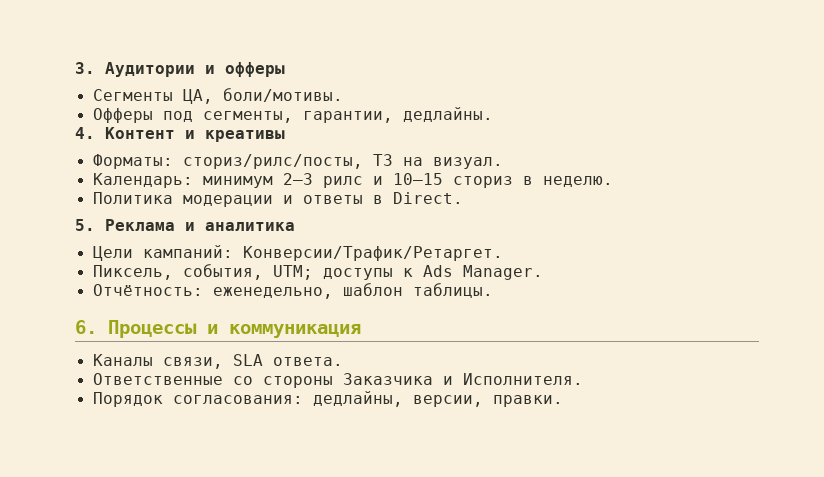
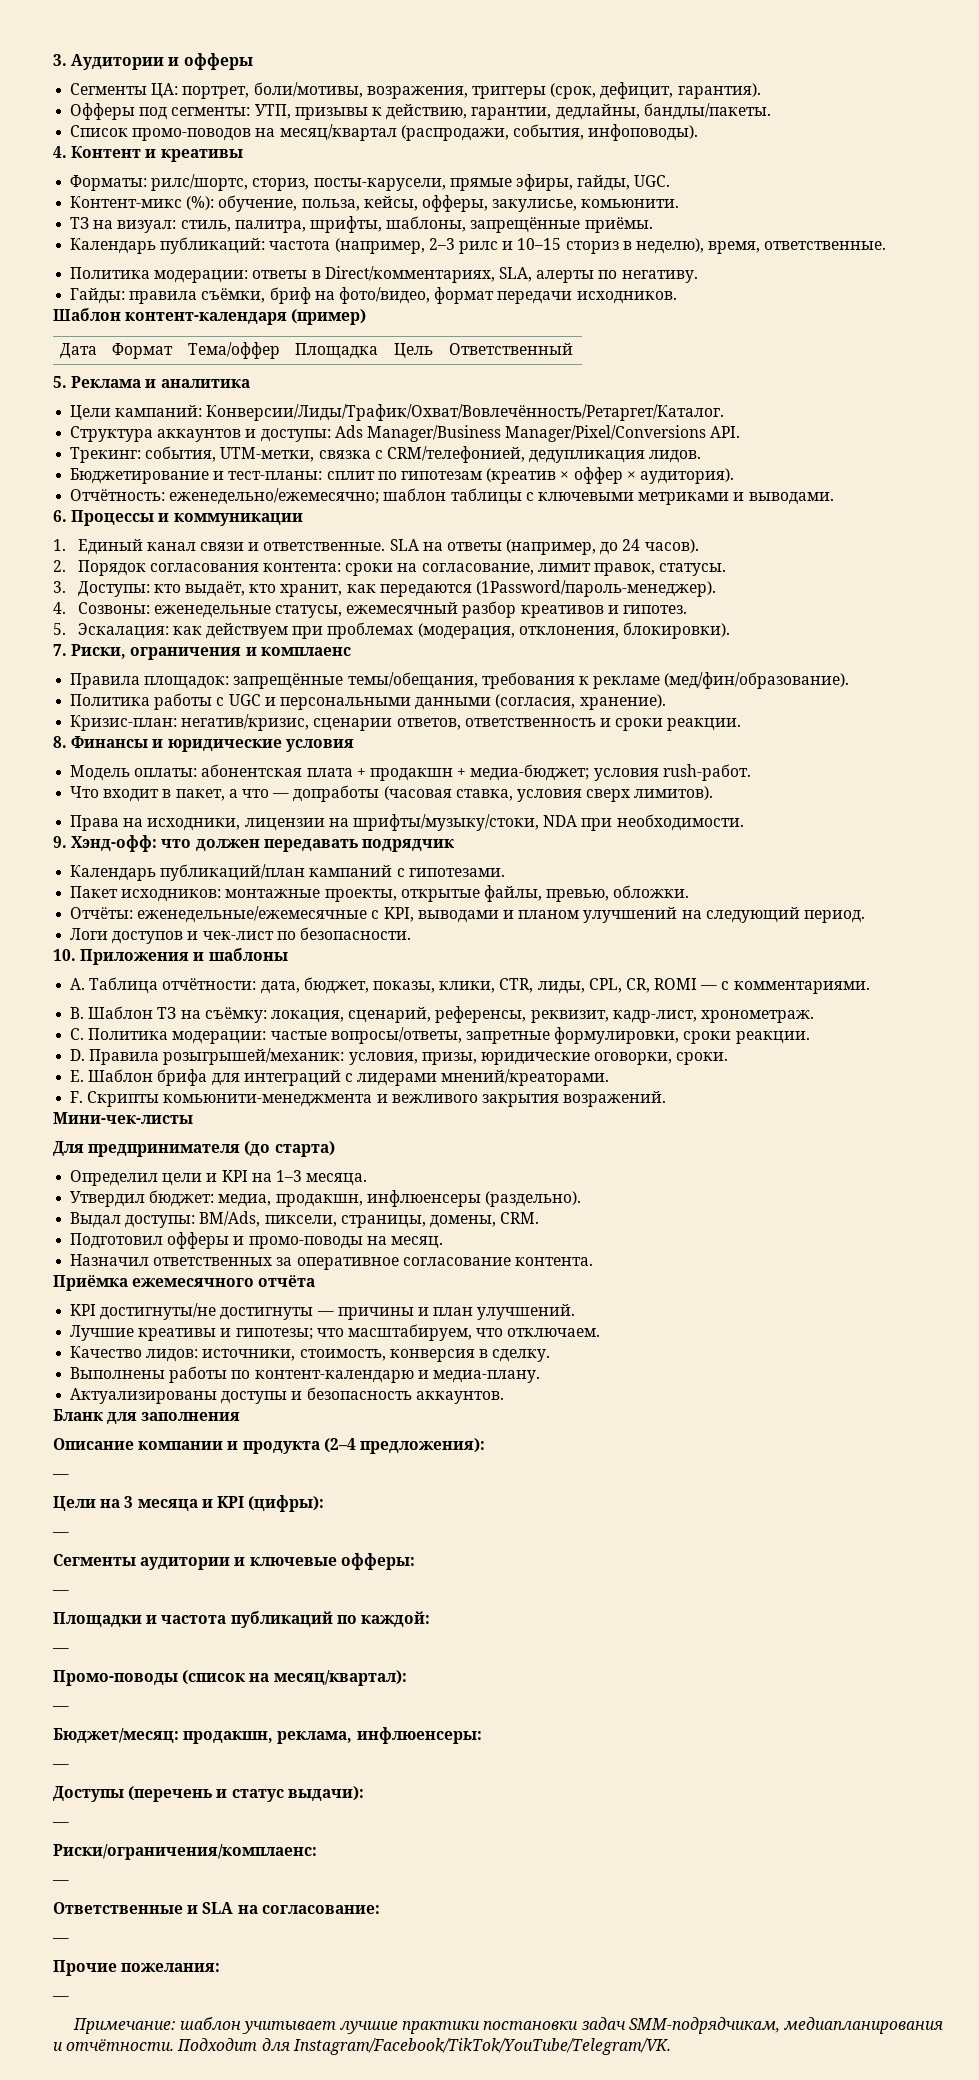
- Сегменты ЦА, боли/мотивы.
- Офферы под сегменты, гарантии, дедлайны.
+ Сегменты ЦА: портрет, боли/мотивы, возражения, триггеры (срок, дефицит, гарантия).
+ Офферы под сегменты: УТП, призывы к действию, гарантии, дедлайны, бандлы/пакеты.
+ Список промо‑поводов на месяц/квартал (распродажи, события, инфоповоды).
- Форматы: сториз/рилс/посты, ТЗ на визуал.
- Календарь: минимум 2–3 рилс и 10–15 сториз в неделю.
- Политика модерации и ответы в Direct.
+ Форматы: рилс/шортс, сториз, посты‑карусели, прямые эфиры, гайды, UGC.
+ Контент‑микс (%): обучение, польза, кейсы, офферы, закулисье, комьюнити.
+ ТЗ на визуал: стиль, палитра, шрифты, шаблоны, запрещённые приёмы.
+ Календарь публикаций: частота (например, 2–3 рилс и 10–15 сториз в неделю), время, ответственные.
+ Политика модерации: ответы в Direct/комментариях, SLA, алерты по негативу.
+ Гайды: правила съёмки, бриф на фото/видео, формат передачи исходников.
+ Шаблон контент‑календаря (пример)
+ Дата | Формат | Тема/оффер | Площадка | Цель | Ответственный
- Цели кампаний: Конверсии/Трафик/Ретаргет.
- Пиксель, события, UTM; доступы к Ads Manager.
- Отчётность: еженедельно, шаблон таблицы.
- 6. Процессы и коммуникация
- Каналы связи, SLA ответа.
- Ответственные со стороны Заказчика и Исполнителя.
- Порядок согласования: дедлайны, версии, правки.
+ Цели кампаний: Конверсии/Лиды/Трафик/Охват/Вовлечённость/Ретаргет/Каталог.
+ Структура аккаунтов и доступы: Ads Manager/Business Manager/Pixel/Conversions API.
+ Трекинг: события, UTM‑метки, связка с CRM/телефонией, дедупликация лидов.
+ Бюджетирование и тест‑планы: сплит по гипотезам (креатив × оффер × аудитория).
+ Отчётность: еженедельно/ежемесячно; шаблон таблицы с ключевыми метриками и выводами.
+ 6. Процессы и коммуникации
+ 1. Единый канал связи и ответственные. SLA на ответы (например, до 24 часов).
+ 2. Порядок согласования контента: сроки на согласование, лимит правок, статусы.
+ 3. Доступы: кто выдаёт, кто хранит, как передаются (1Password/пароль‑менеджер).
+ 4. Созвоны: еженедельные статусы, ежемесячный разбор креативов и гипотез.
+ 5. Эскалация: как действуем при проблемах (модерация, отклонения, блокировки).
+ 7. Риски, ограничения и комплаенс
+ Правила площадок: запрещённые темы/обещания, требования к рекламе (мед/фин/образование).
+ Политика работы с UGC и персональными данными (согласия, хранение).
+ Кризис‑план: негатив/кризис, сценарии ответов, ответственность и сроки реакции.
+ 8. Финансы и юридические условия
+ Модель оплаты: абонентская плата + продакшн + медиа‑бюджет; условия rush‑работ.
+ Что входит в пакет, а что — допработы (часовая ставка, условия сверх лимитов).
+ Права на исходники, лицензии на шрифты/музыку/стоки, NDA при необходимости.
+ 9. Хэнд‑офф: что должен передавать подрядчик
+ Календарь публикаций/план кампаний с гипотезами.
+ Пакет исходников: монтажные проекты, открытые файлы, превью, обложки.
+ Отчёты: еженедельные/ежемесячные с KPI, выводами и планом улучшений на следующий период.
+ Логи доступов и чек‑лист по безопасности.
+ 10. Приложения и шаблоны
+ A. Таблица отчётности: дата, бюджет, показы, клики, CTR, лиды, CPL, CR, ROMI — с комментариями.
+ B. Шаблон ТЗ на съёмку: локация, сценарий, референсы, реквизит, кадр‑лист, хронометраж.
+ C. Политика модерации: частые вопросы/ответы, запретные формулировки, сроки реакции.
+ D. Правила розыгрышей/механик: условия, призы, юридические оговорки, сроки.
+ E. Шаблон брифа для интеграций с лидерами мнений/креаторами.
+ F. Скрипты комьюнити‑менеджмента и вежливого закрытия возражений.
+ Мини‑чек‑листы
+ Для предпринимателя (до старта)
+ Определил цели и KPI на 1–3 месяца.
+ Утвердил бюджет: медиа, продакшн, инфлюенсеры (раздельно).
+ Выдал доступы: BM/Ads, пиксели, страницы, домены, CRM.
+ Подготовил офферы и промо‑поводы на месяц.
+ Назначил ответственных за оперативное согласование контента.
+ Приёмка ежемесячного отчёта
+ KPI достигнуты/не достигнуты — причины и план улучшений.
+ Лучшие креативы и гипотезы; что масштабируем, что отключаем.
+ Качество лидов: источники, стоимость, конверсия в сделку.
+ Выполнены работы по контент‑календарю и медиа‑плану.
+ Актуализированы доступы и безопасность аккаунтов.
+ Бланк для заполнения
+ Описание компании и продукта (2–4 предложения):
+ —
+ Цели на 3 месяца и KPI (цифры):
+ —
+ Сегменты аудитории и ключевые офферы:
+ —
+ Площадки и частота публикаций по каждой:
+ —
+ Промо‑поводы (список на месяц/квартал):
+ —
+ Бюджет/месяц: продакшн, реклама, инфлюенсеры:
+ —
+ Доступы (перечень и статус выдачи):
+ —
+ Риски/ограничения/комплаенс:
+ —
+ Ответственные и SLA на согласование:
+ —
+ Прочие пожелания:
+ —
+ Примечание: шаблон учитывает лучшие практики постановки задач SMM‑подрядчикам, медиапланирования и отчётности. Подходит для Instagram/Facebook/TikTok/YouTube/Telegram/VK.

